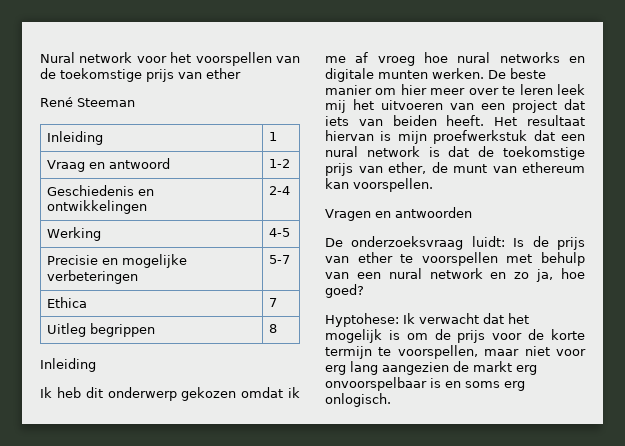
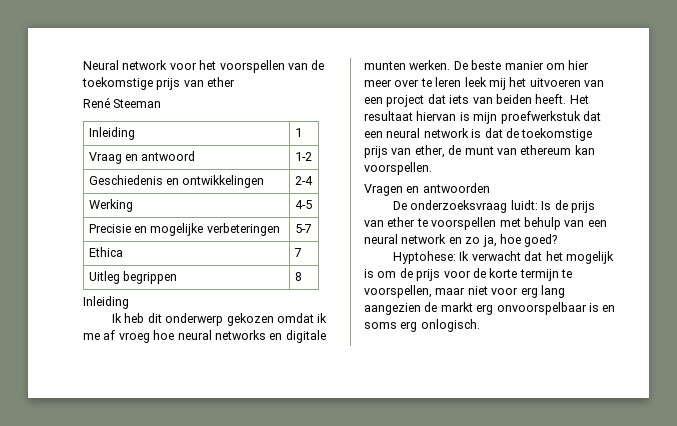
- Nural network voor het voorspellen van de toekomstige prijs van ether
+ Neural network voor het voorspellen van de toekomstige prijs van ether
- Ik heb dit onderwerp gekozen omdat ik me af vroeg hoe nural networks en digitale munten werken.
+ Ik heb dit onderwerp gekozen omdat ik me af vroeg hoe neural networks en digitale munten werken.
- Het resultaat hiervan is mijn proefwerkstuk dat een nural network is dat de toekomstige prijs van ether, de munt van ethereum kan voorspellen.
+ Het resultaat hiervan is mijn proefwerkstuk dat een neural network is dat de toekomstige prijs van ether, de munt van ethereum kan voorspellen.
- De onderzoeksvraag luidt: Is de prijs van ether te voorspellen met behulp van een nural network en zo ja, hoe goed?
+ De onderzoeksvraag luidt: Is de prijs van ether te voorspellen met behulp van een neural network en zo ja, hoe goed?

